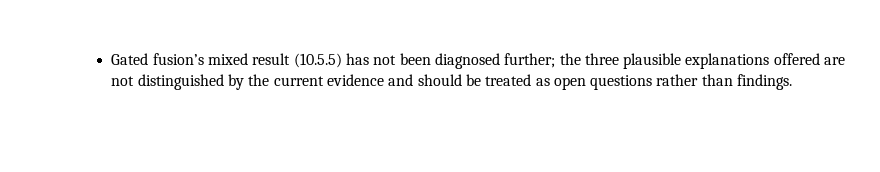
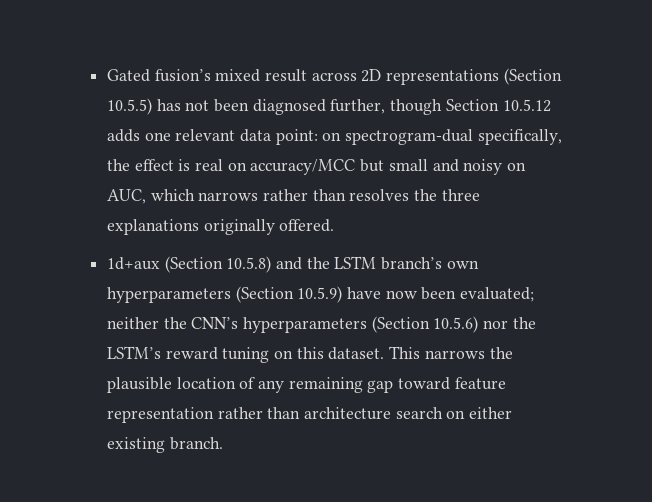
- Gated fusion’s mixed result (10.5.5) has not been diagnosed further; the three plausible explanations offered are not distinguished by the current evidence and should be treated as open questions rather than findings.
+ Gated fusion’s mixed result across 2D representations (Section 10.5.5) has not been diagnosed further, though Section 10.5.12 adds one relevant data point: on spectrogram-dual specifically, the effect is real on accuracy/MCC but small and noisy on AUC, which narrows rather than resolves the three explanations originally offered.
+ 1d+aux (Section 10.5.8) and the LSTM branch’s own hyperparameters (Section 10.5.9) have now been evaluated; neither the CNN’s hyperparameters (Section 10.5.6) nor the LSTM’s reward tuning on this dataset. This narrows the plausible location of any remaining gap toward feature representation rather than architecture search on either existing branch.

